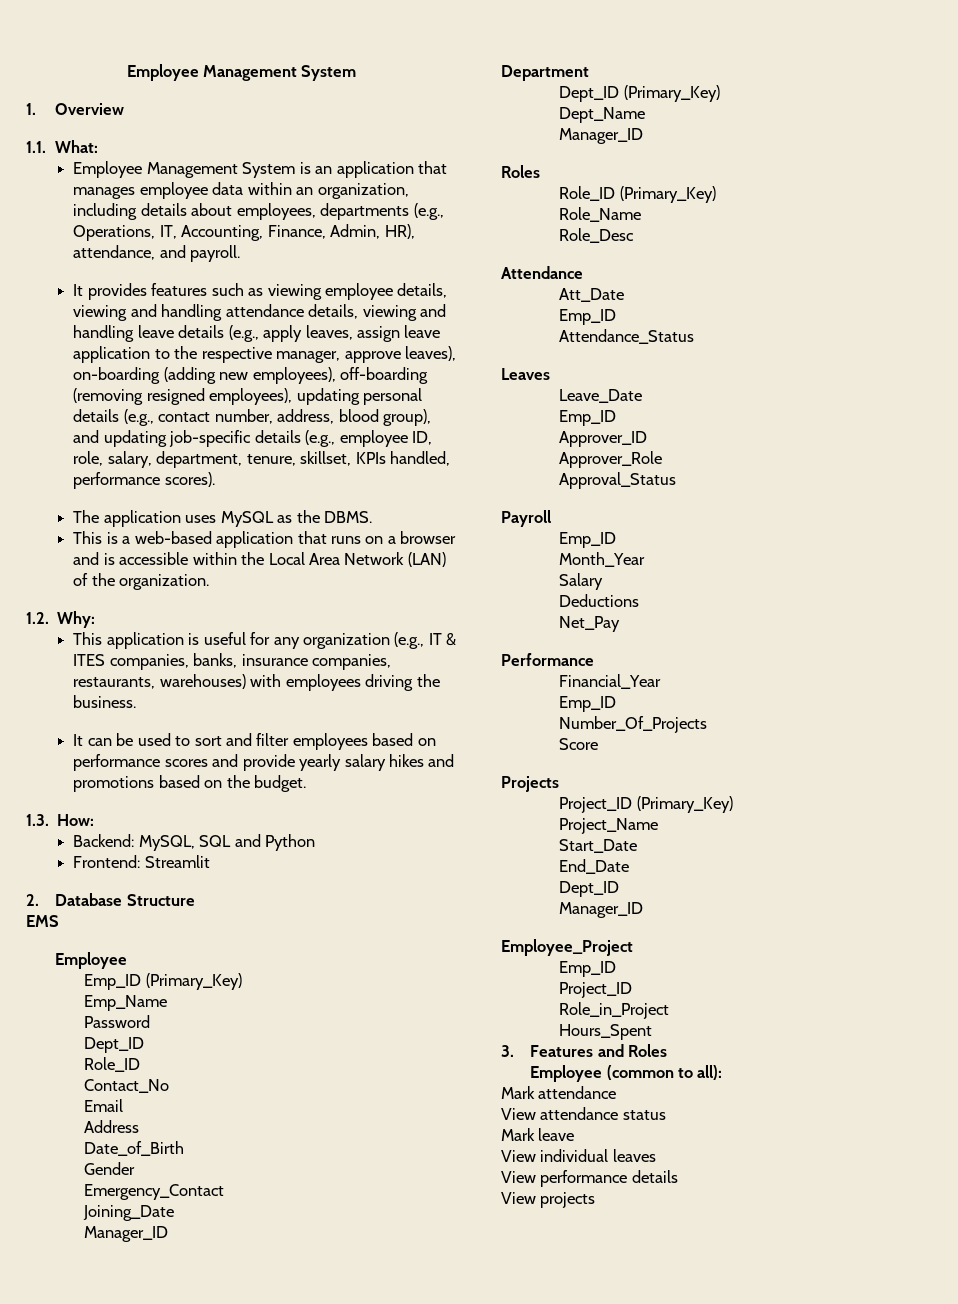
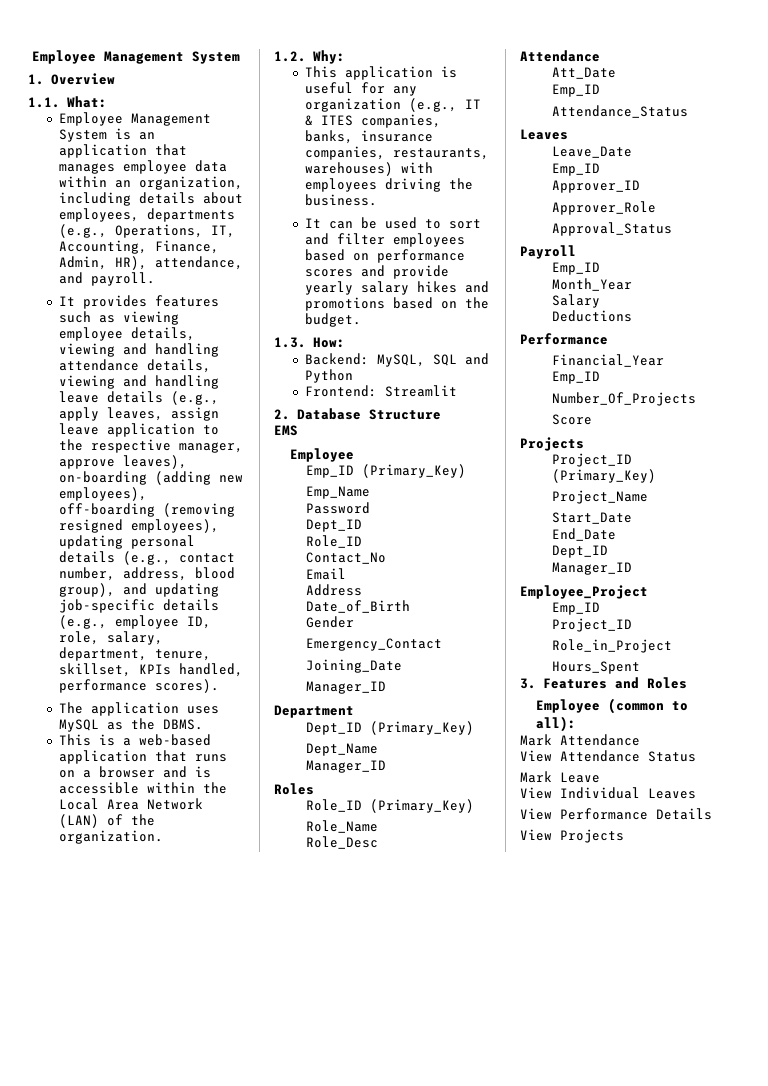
- Net_Pay
- Mark attendance
- View attendance status
- Mark leave
- View individual leaves
- View performance details
- View projects
+ Mark Attendance
+ View Attendance Status
+ Mark Leave
+ View Individual Leaves
+ View Performance Details
+ View Projects

